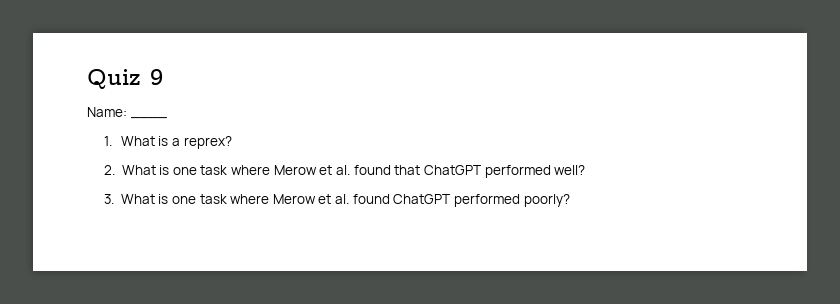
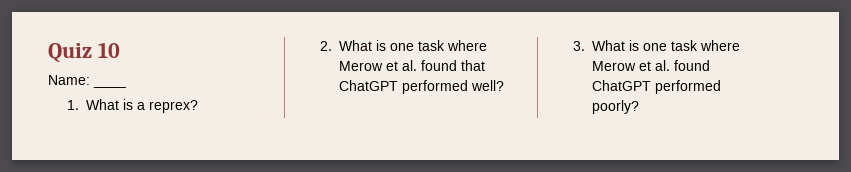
- Quiz 9
+ Quiz 10

